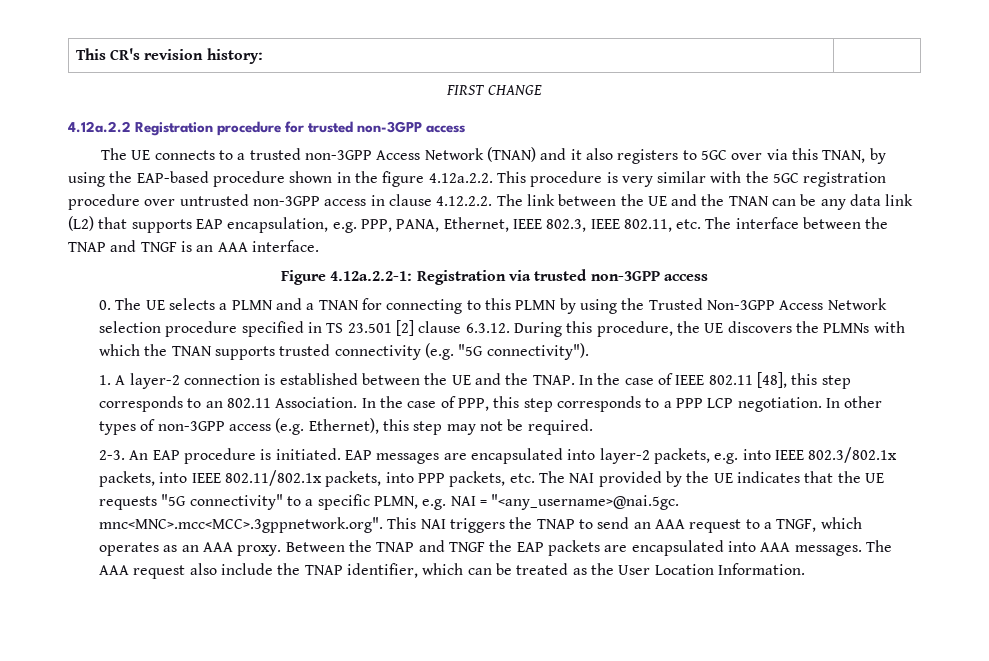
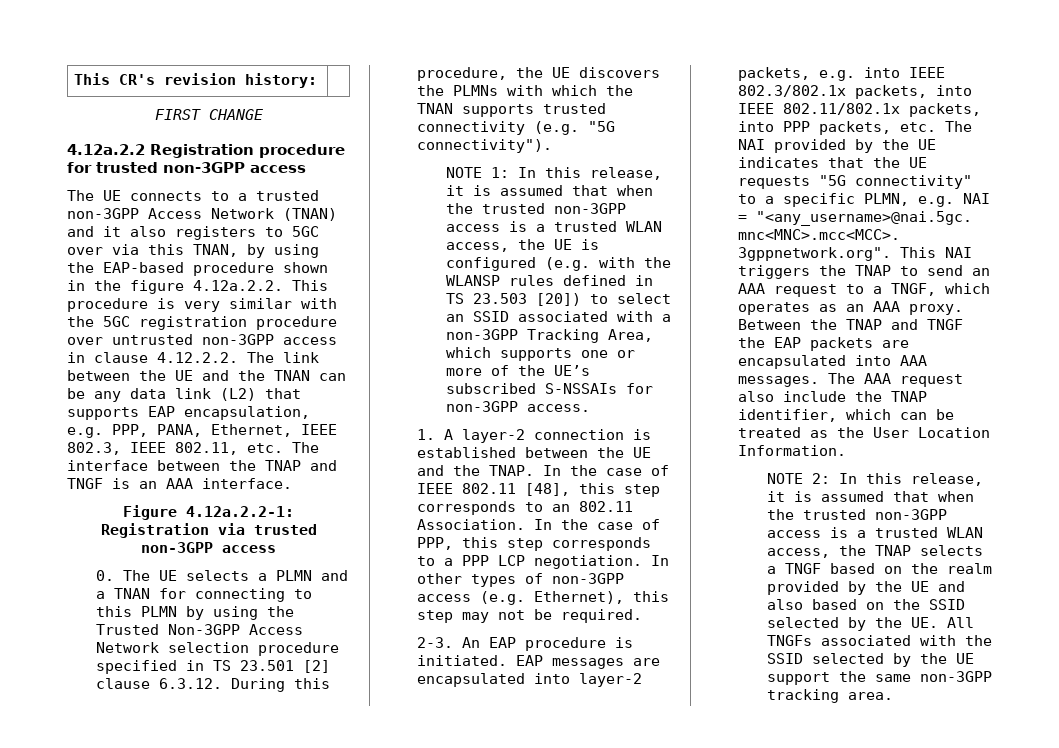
+ NOTE 1: In this release, it is assumed that when the trusted non-3GPP access is a trusted WLAN access, the UE is configured (e.g. with the WLANSP rules defined in TS 23.503 [20]) to select an SSID associated with a non-3GPP Tracking Area, which supports one or more of the UE’s subscribed S-NSSAIs for non-3GPP access.
+ NOTE 2: In this release, it is assumed that when the trusted non-3GPP access is a trusted WLAN access, the TNAP selects a TNGF based on the realm provided by the UE and also based on the SSID selected by the UE. All TNGFs associated with the SSID selected by the UE support the same non-3GPP tracking area.

